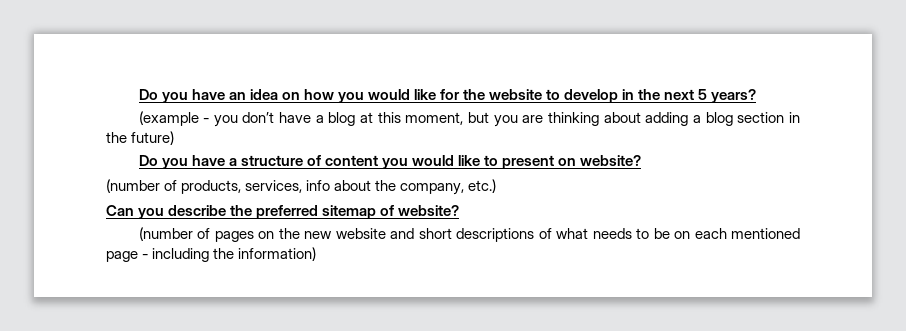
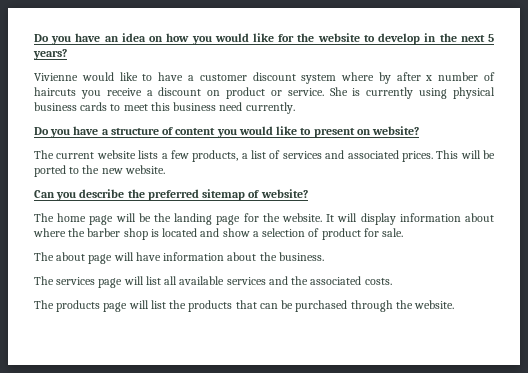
- (example - you don’t have a blog at this moment, but you are thinking about adding a blog section in the future)
+ Vivienne would like to have a customer discount system where by after x number of haircuts you receive a discount on product or service. She is currently using physical business cards to meet this business need currently.
- (number of products, services, info about the company, etc.)
+ The current website lists a few products, a list of services and associated prices. This will be ported to the new website.
- (number of pages on the new website and short descriptions of what needs to be on each mentioned page - including the information)
+ The home page will be the landing page for the website. It will display information about where the barber shop is located and show a selection of product for sale.
+ The about page will have information about the business.
+ The services page will list all available services and the associated costs.
+ The products page will list the products that can be purchased through the website.

